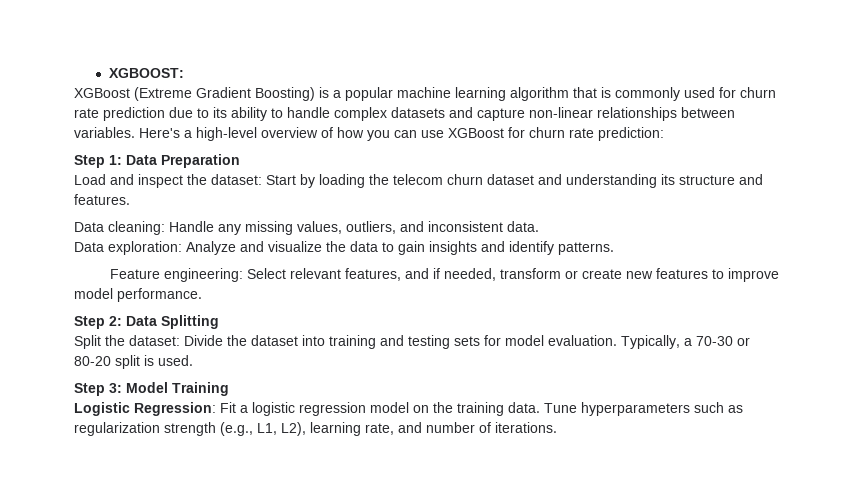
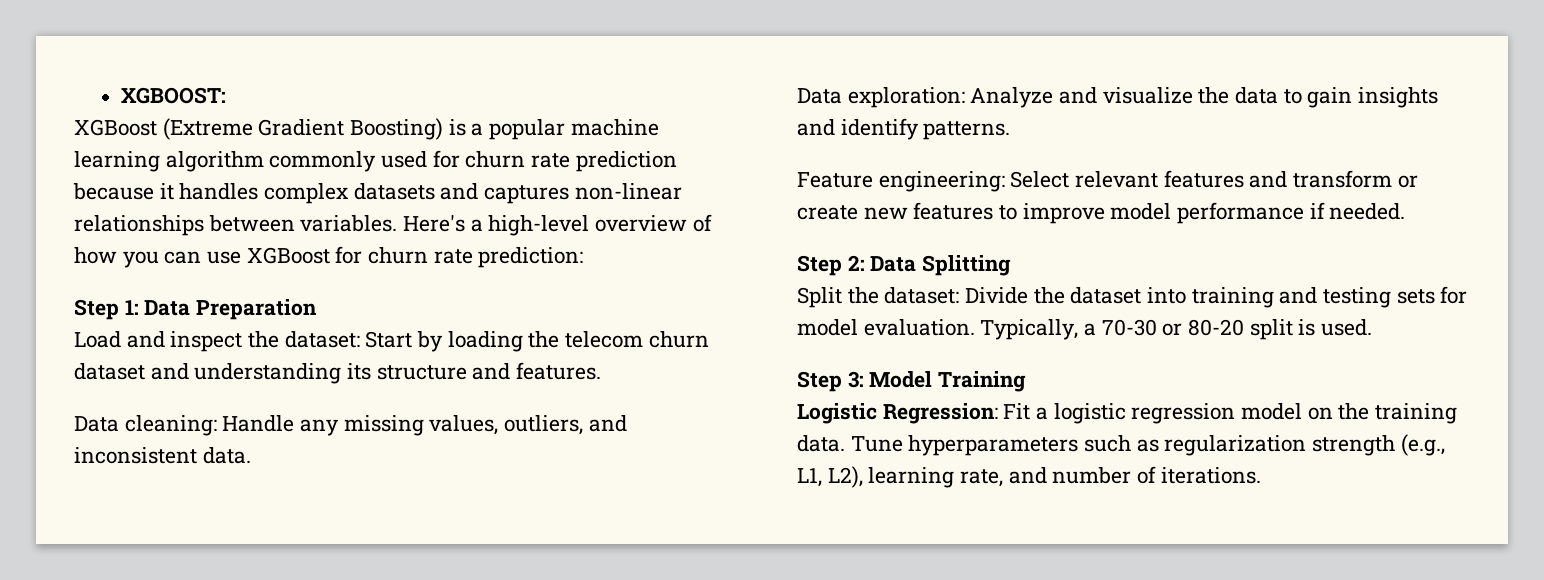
- XGBoost (Extreme Gradient Boosting) is a popular machine learning algorithm that is commonly used for churn rate prediction due to its ability to handle complex datasets and capture non-linear relationships between variables.
+ XGBoost (Extreme Gradient Boosting) is a popular machine learning algorithm commonly used for churn rate prediction because it handles complex datasets and captures non-linear relationships between variables.
- Feature engineering: Select relevant features, and if needed, transform or create new features to improve model performance.
+ Feature engineering: Select relevant features and transform or create new features to improve model performance if needed.

